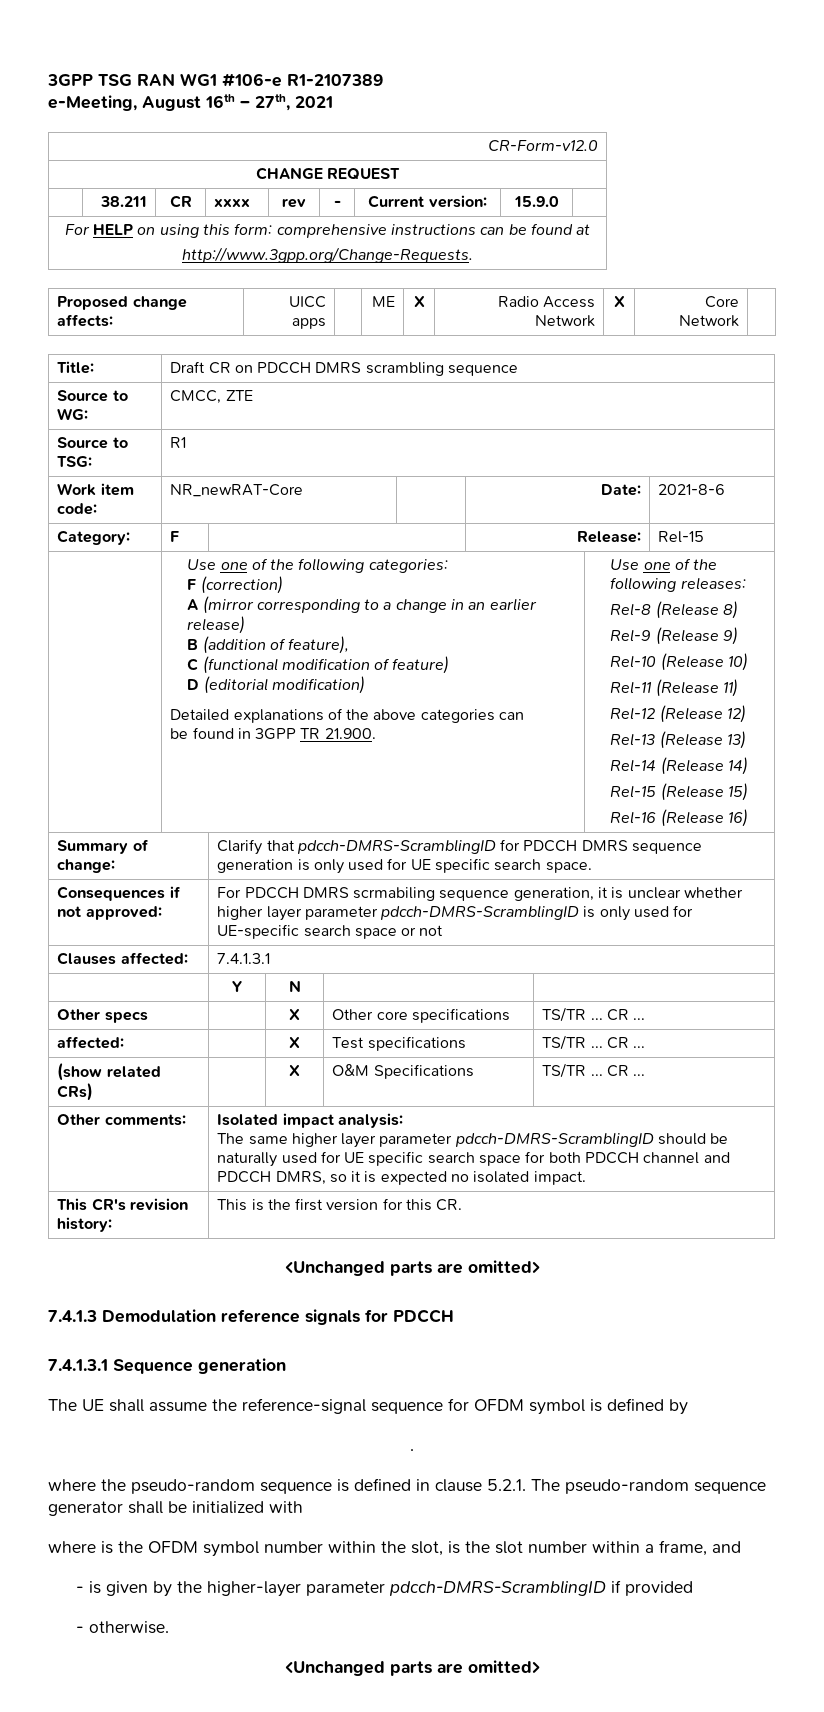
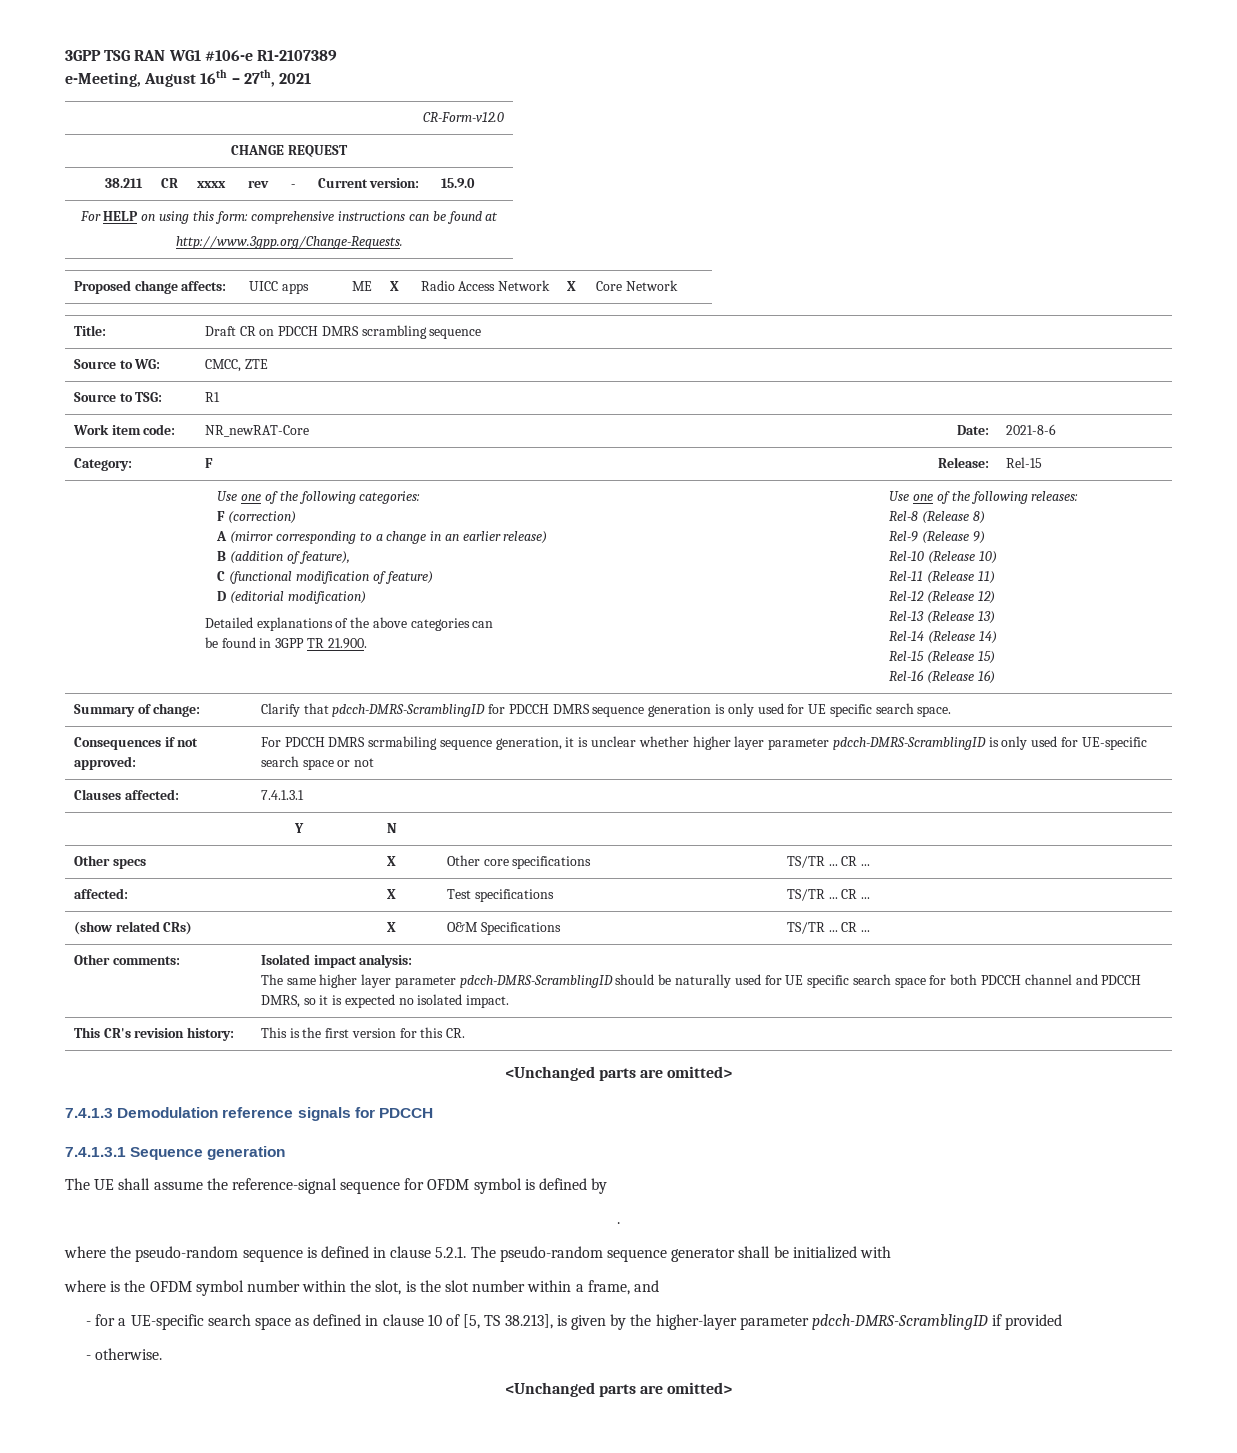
- - is given by the higher-layer parameter pdcch-DMRS-ScramblingID if provided
+ - for a UE-specific search space as defined in clause 10 of [5, TS 38.213], is given by the higher-layer parameter pdcch-DMRS-ScramblingID if provided

